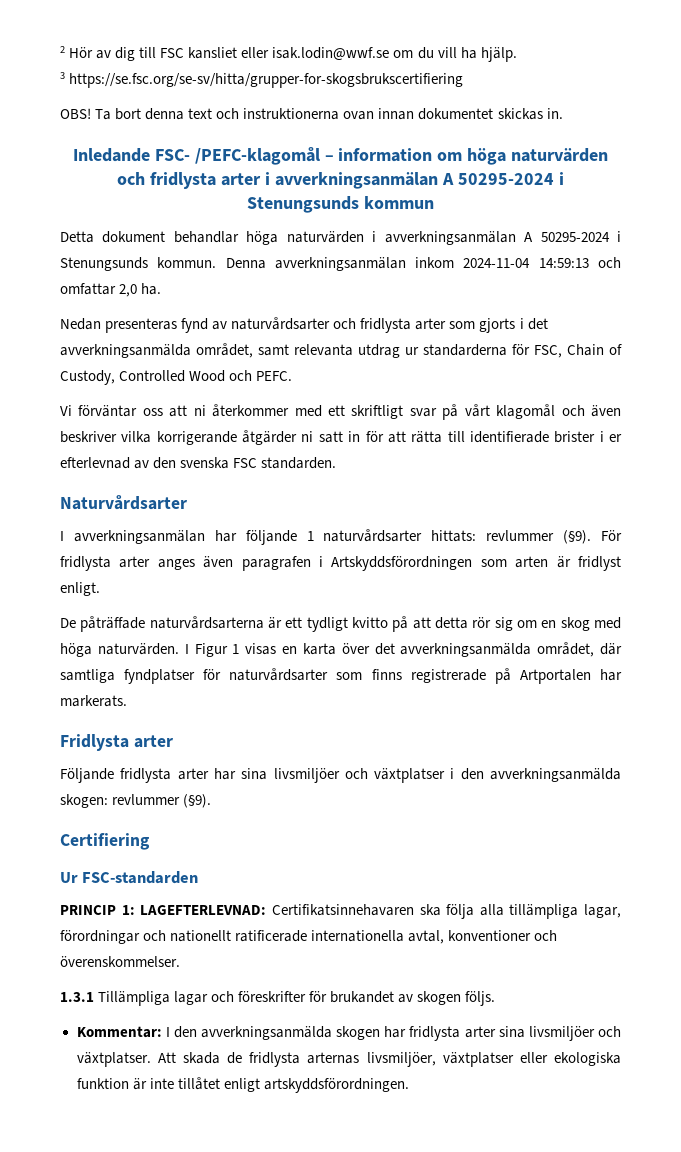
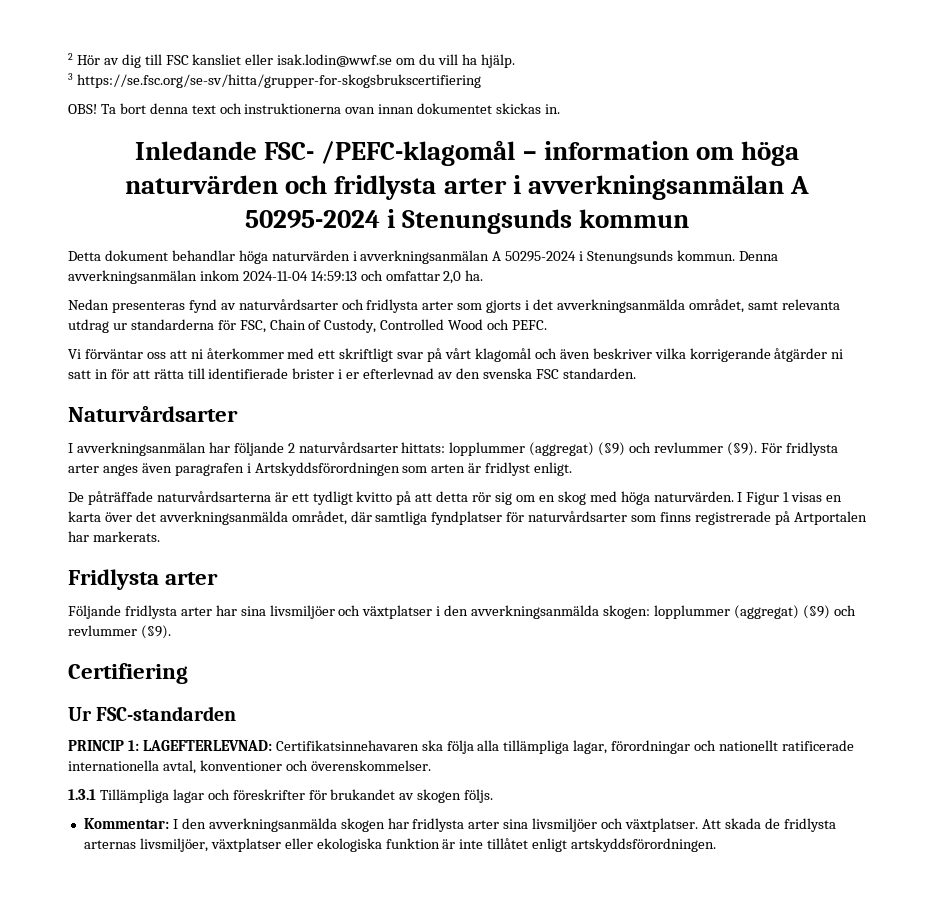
- I avverkningsanmälan har följande 1 naturvårdsarter hittats: revlummer (§9).
+ I avverkningsanmälan har följande 2 naturvårdsarter hittats: lopplummer (aggregat) (§9) och revlummer (§9).
- Följande fridlysta arter har sina livsmiljöer och växtplatser i den avverkningsanmälda skogen: revlummer (§9).
+ Följande fridlysta arter har sina livsmiljöer och växtplatser i den avverkningsanmälda skogen: lopplummer (aggregat) (§9) och revlummer (§9).

